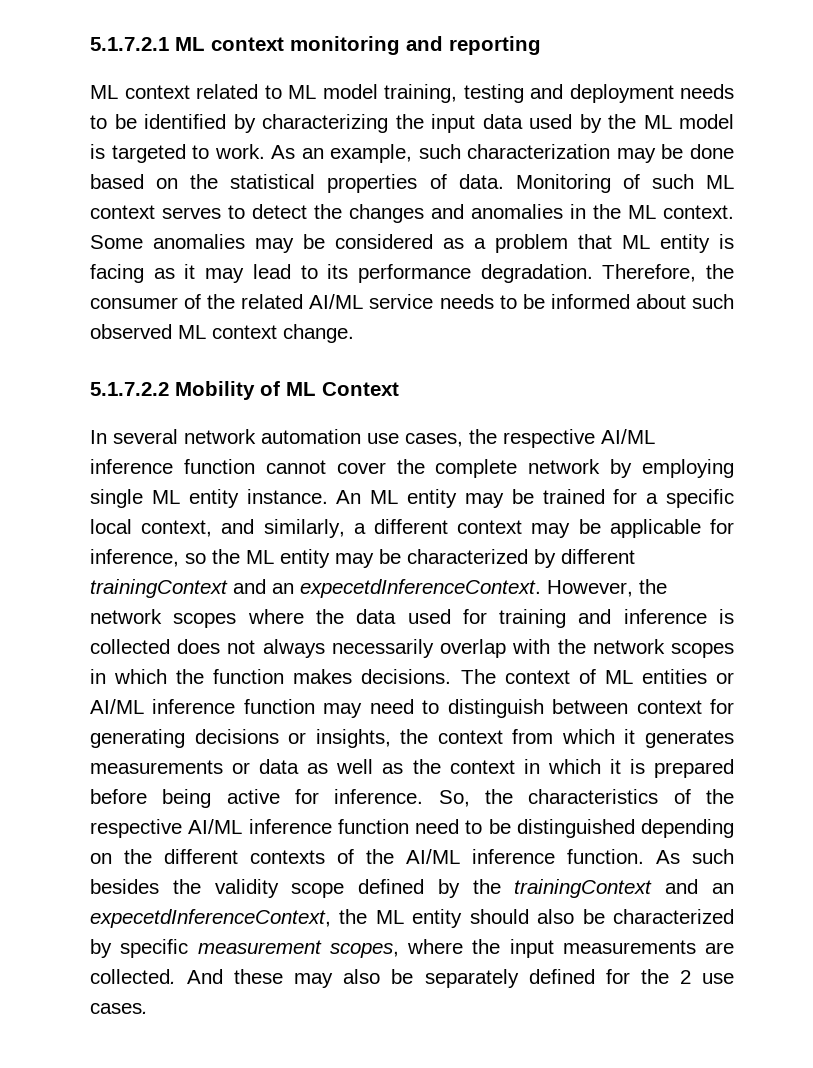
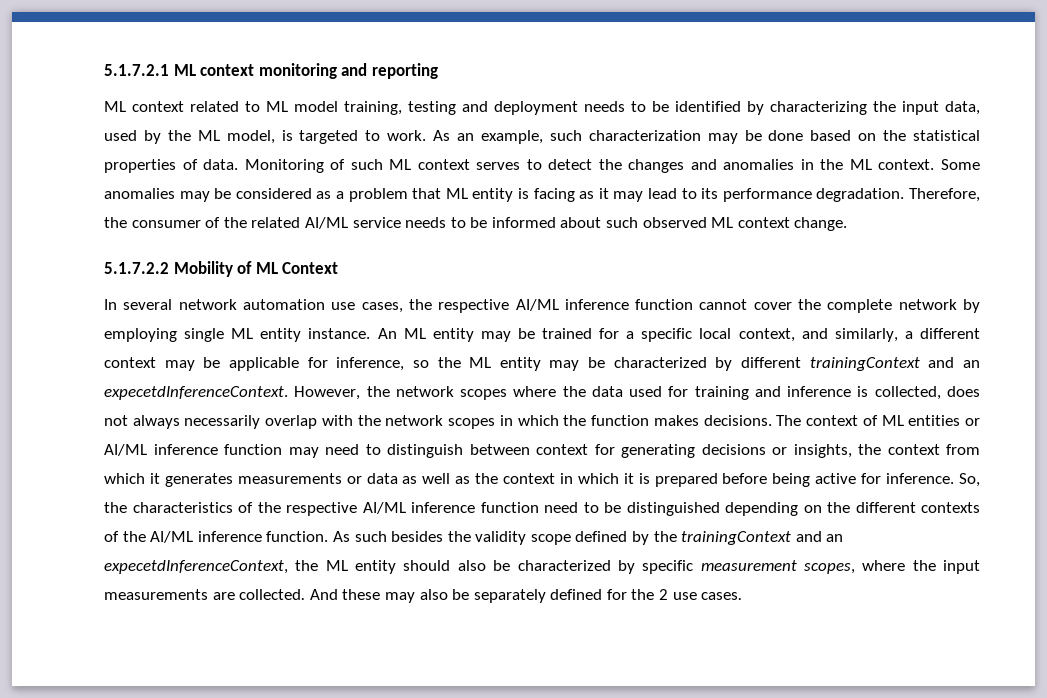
- ML context related to ML model training, testing and deployment needs to be identified by characterizing the input data used by the ML model is targeted to work.
+ ML context related to ML model training, testing and deployment needs to be identified by characterizing the input data, used by the ML model, is targeted to work.
- However, the network scopes where the data used for training and inference is collected does not always necessarily overlap with the network scopes in which the function makes decisions.
+ However, the network scopes where the data used for training and inference is collected, does not always necessarily overlap with the network scopes in which the function makes decisions.

